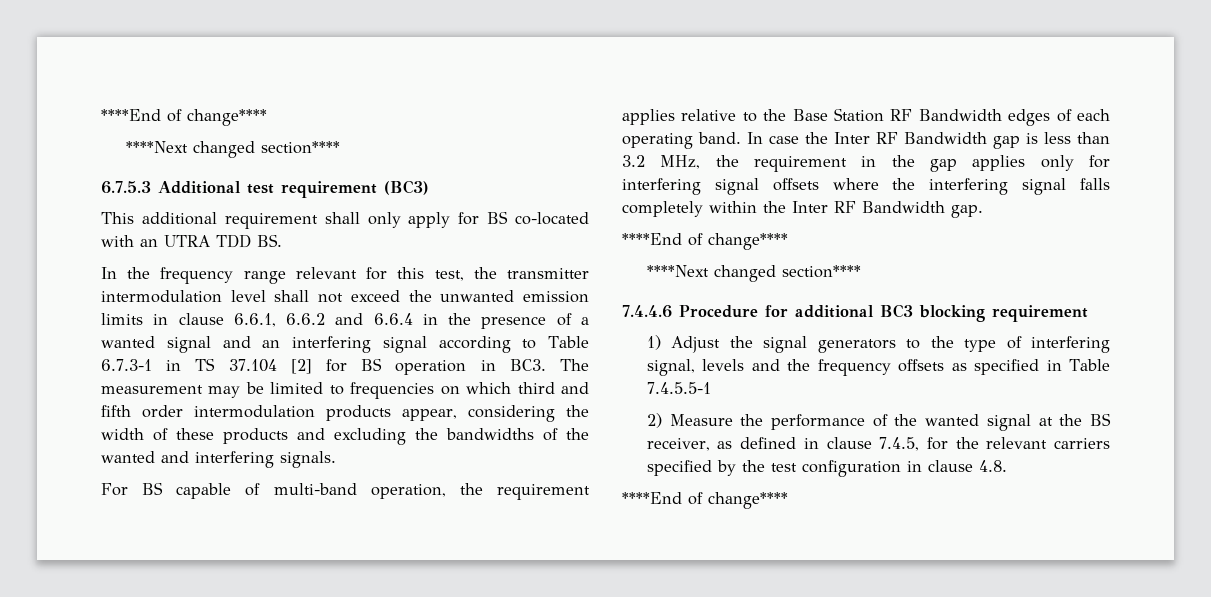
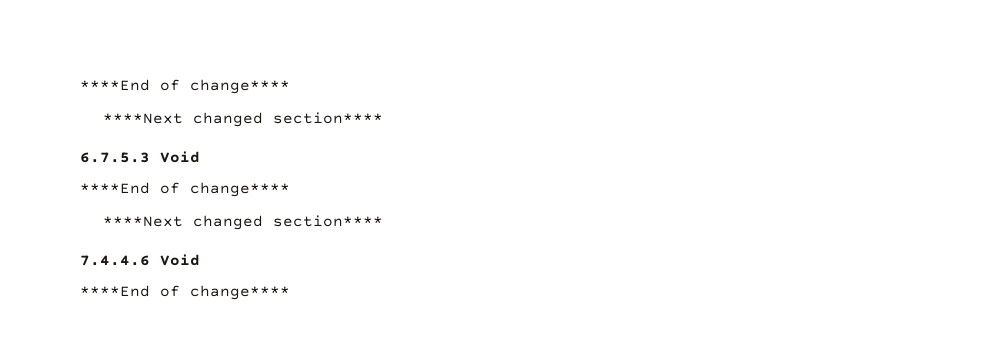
- 6.7.5.3 Additional test requirement (BC3)
- This additional requirement shall only apply for BS co-located with an UTRA TDD BS.
- In the frequency range relevant for this test, the transmitter intermodulation level shall not exceed the unwanted emission limits in clause 6.6.1, 6.6.2 and 6.6.4 in the presence of a wanted signal and an interfering signal according to Table 6.7.3-1 in TS 37.104 [2] for BS operation in BC3. The measurement may be limited to frequencies on which third and fifth order intermodulation products appear, considering the width of these products and excluding the bandwidths of the wanted and interfering signals.
- For BS capable of multi-band operation, the requirement applies relative to the Base Station RF Bandwidth edges of each operating band. In case the Inter RF Bandwidth gap is less than 3.2 MHz, the requirement in the gap applies only for interfering signal offsets where the interfering signal falls completely within the Inter RF Bandwidth gap.
+ 6.7.5.3 Void
- 7.4.4.6 Procedure for additional BC3 blocking requirement
- 1) Adjust the signal generators to the type of interfering signal, levels and the frequency offsets as specified in Table 7.4.5.5-1
- 2) Measure the performance of the wanted signal at the BS receiver, as defined in clause 7.4.5, for the relevant carriers specified by the test configuration in clause 4.8.
+ 7.4.4.6 Void

